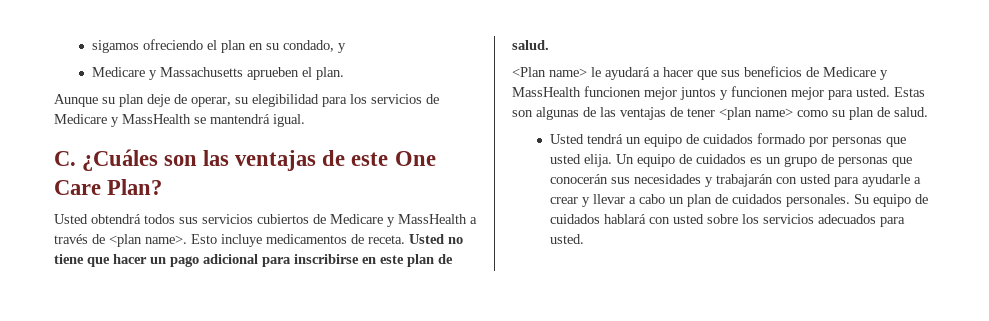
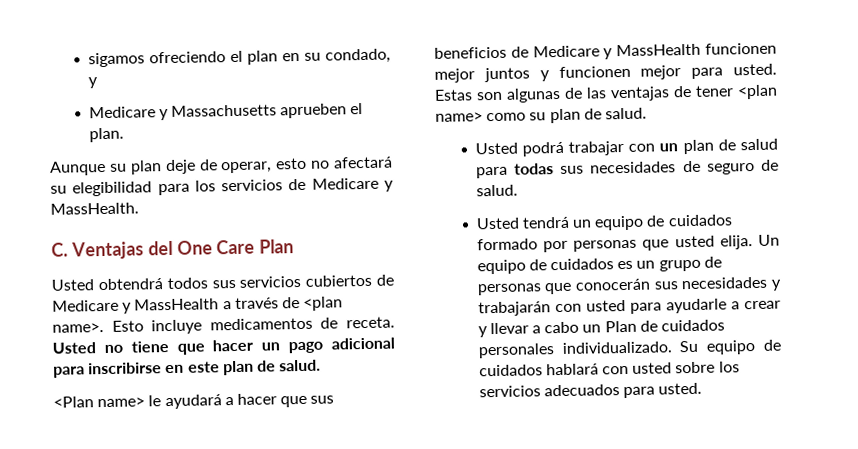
- Aunque su plan deje de operar, su elegibilidad para los servicios de Medicare y MassHealth se mantendrá igual.
- C. ¿Cuáles son las ventajas de este One Care Plan?
+ Aunque su plan deje de operar, esto no afectará su elegibilidad para los servicios de Medicare y MassHealth.
+ C. Ventajas del One Care Plan
+ Usted podrá trabajar con un plan de salud para todas sus necesidades de seguro de salud.
- Un equipo de cuidados es un grupo de personas que conocerán sus necesidades y trabajarán con usted para ayudarle a crear y llevar a cabo un plan de cuidados personales.
+ Un equipo de cuidados es un grupo de personas que conocerán sus necesidades y trabajarán con usted para ayudarle a crear y llevar a cabo un Plan de cuidados personales individualizado.

